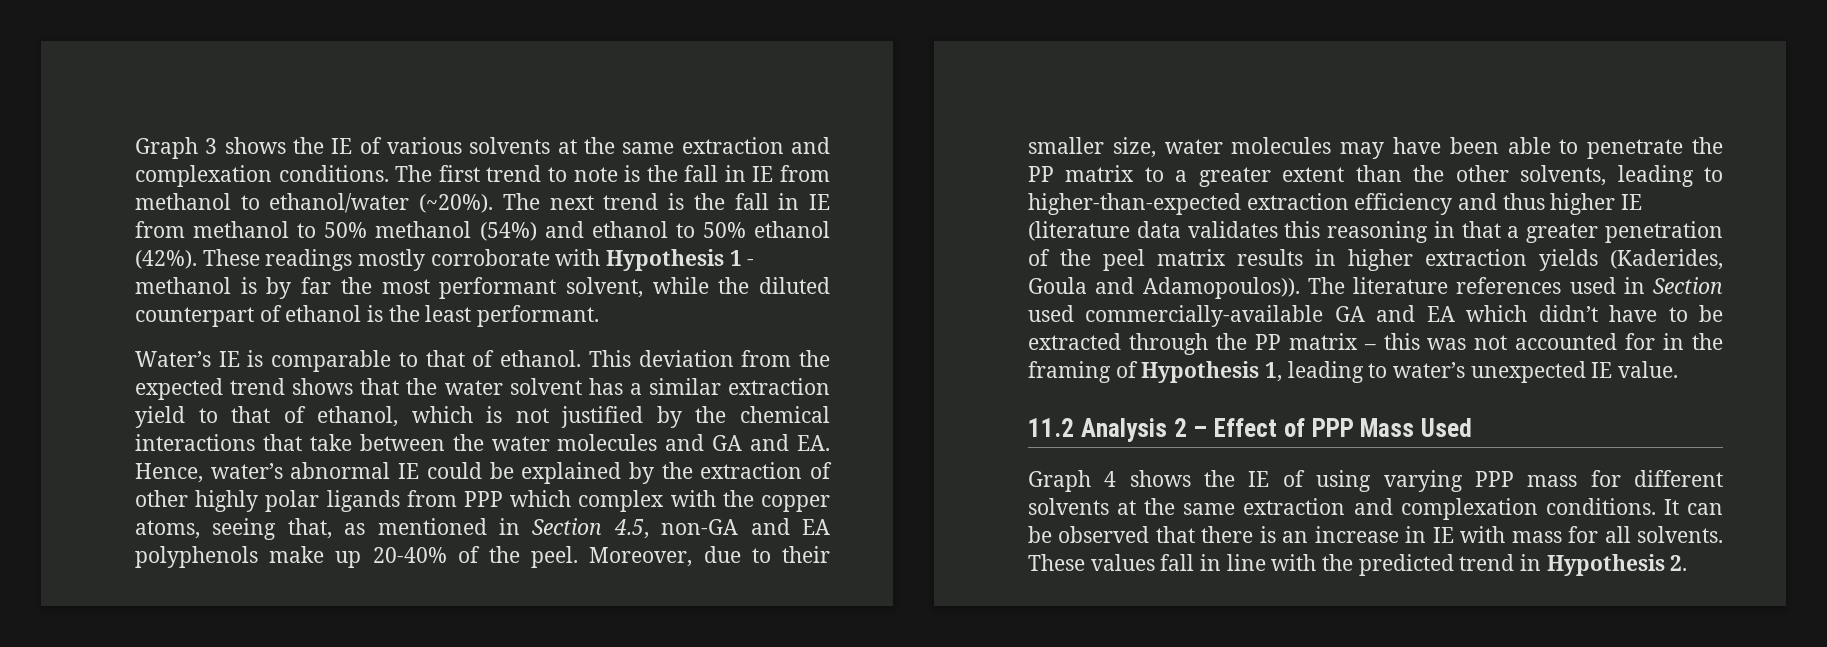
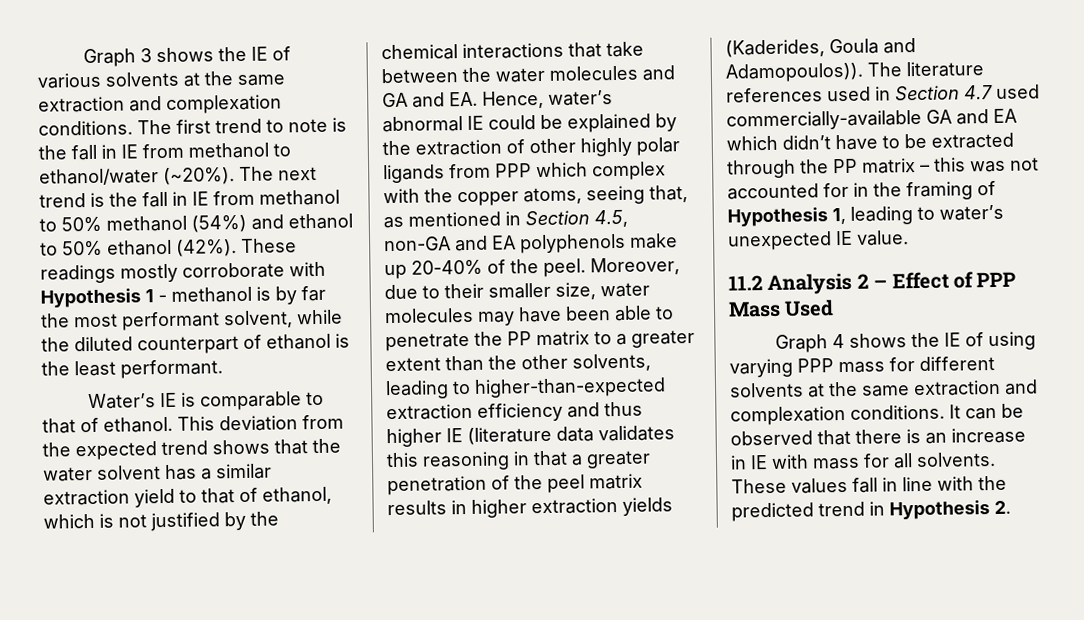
- The literature references used in Section used commercially-available GA and EA which didn’t have to be extracted through the PP matrix – this was not accounted for in the framing of Hypothesis 1, leading to water’s unexpected IE value.
+ The literature references used in Section 4.7 used commercially-available GA and EA which didn’t have to be extracted through the PP matrix – this was not accounted for in the framing of Hypothesis 1, leading to water’s unexpected IE value.

